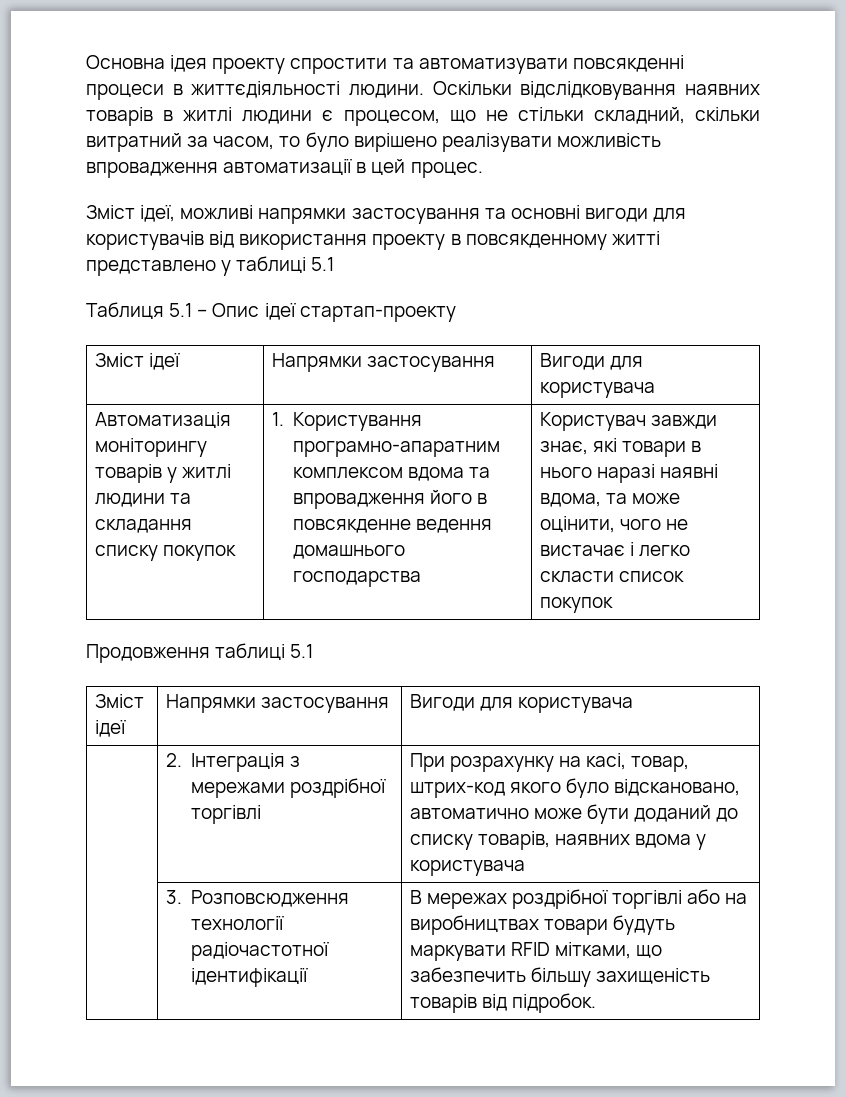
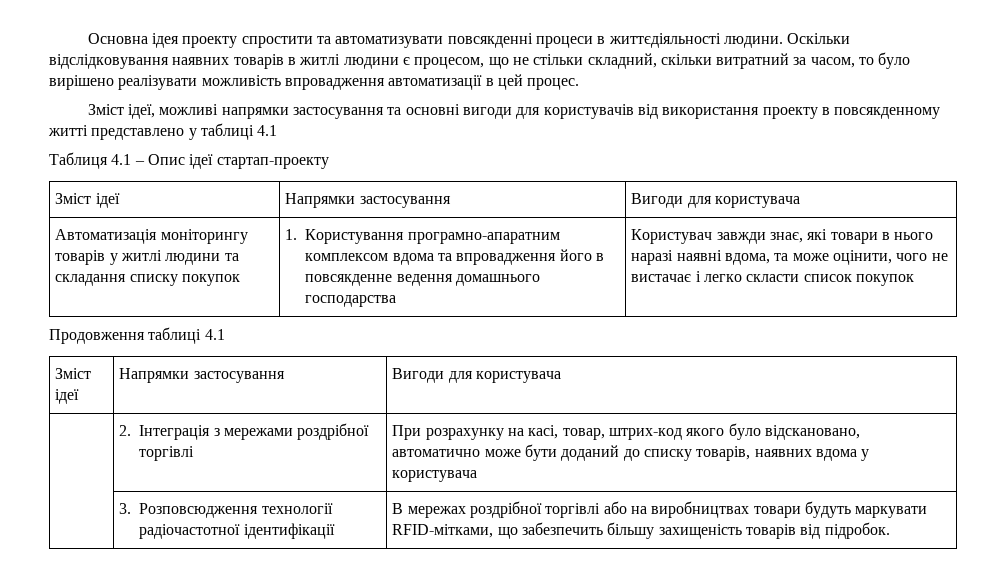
- Зміст ідеї, можливі напрямки застосування та основні вигоди для користувачів від використання проекту в повсякденному житті представлено у таблиці 5.1
+ Зміст ідеї, можливі напрямки застосування та основні вигоди для користувачів від використання проекту в повсякденному житті представлено у таблиці 4.1
- Таблиця 5.1 – Опис ідеї стартап-проекту
+ Таблиця 4.1 – Опис ідеї стартап-проекту
- Продовження таблиці 5.1
+ Продовження таблиці 4.1
- | 3. Розповсюдження технології радіочастотної ідентифікації | В мережах роздрібної торгівлі або на виробництвах товари будуть маркувати RFID мітками, що забезпечить більшу захищеність товарів від підробок.
+ | 3. Розповсюдження технології радіочастотної ідентифікації | В мережах роздрібної торгівлі або на виробництвах товари будуть маркувати RFID-мітками, що забезпечить більшу захищеність товарів від підробок.

